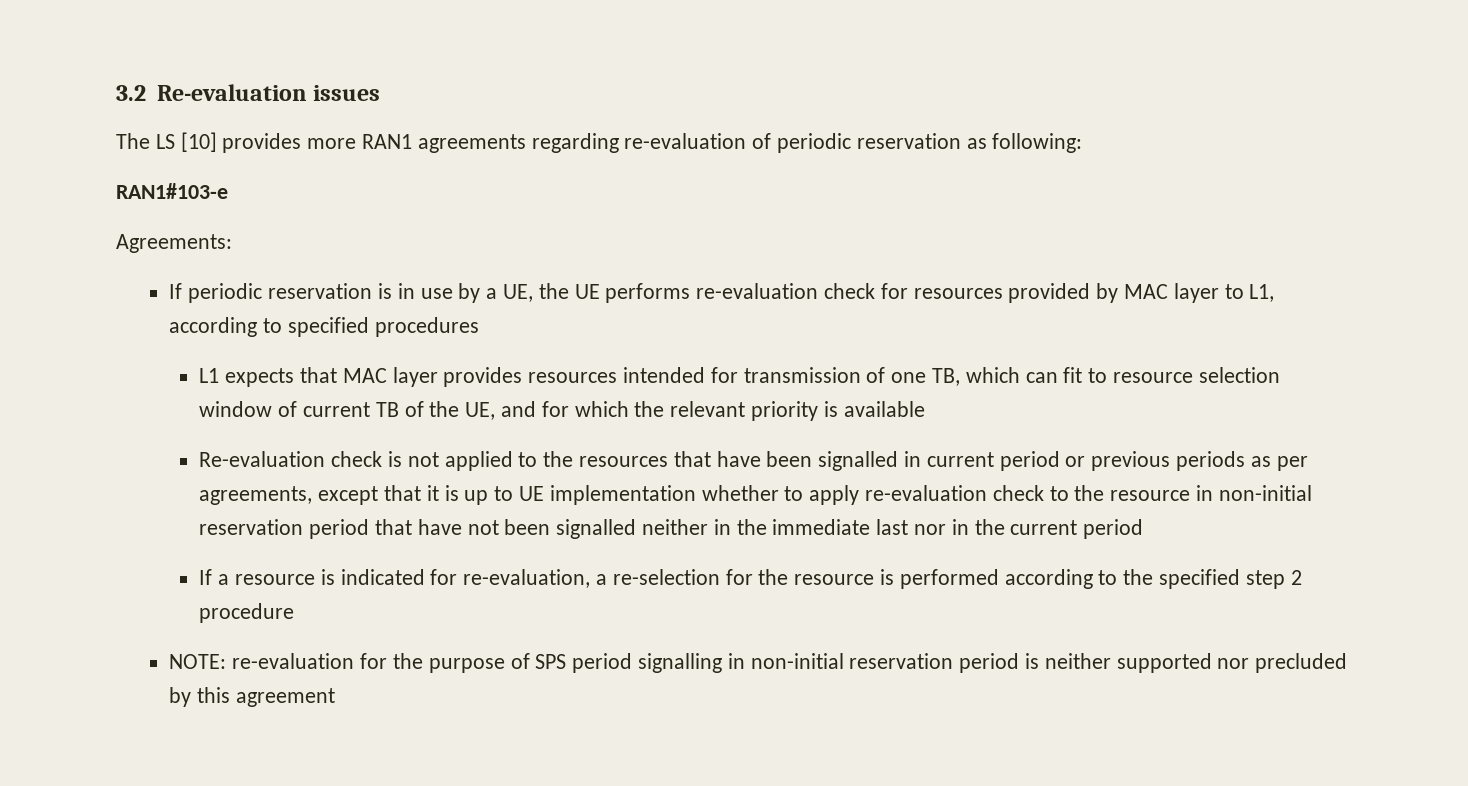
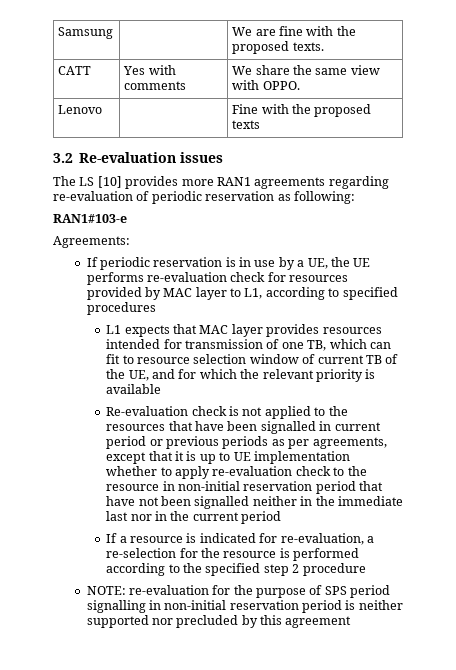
+ Samsung | | We are fine with the proposed texts.
+ CATT | Yes with comments | We share the same view with OPPO.
+ Lenovo | | Fine with the proposed texts

